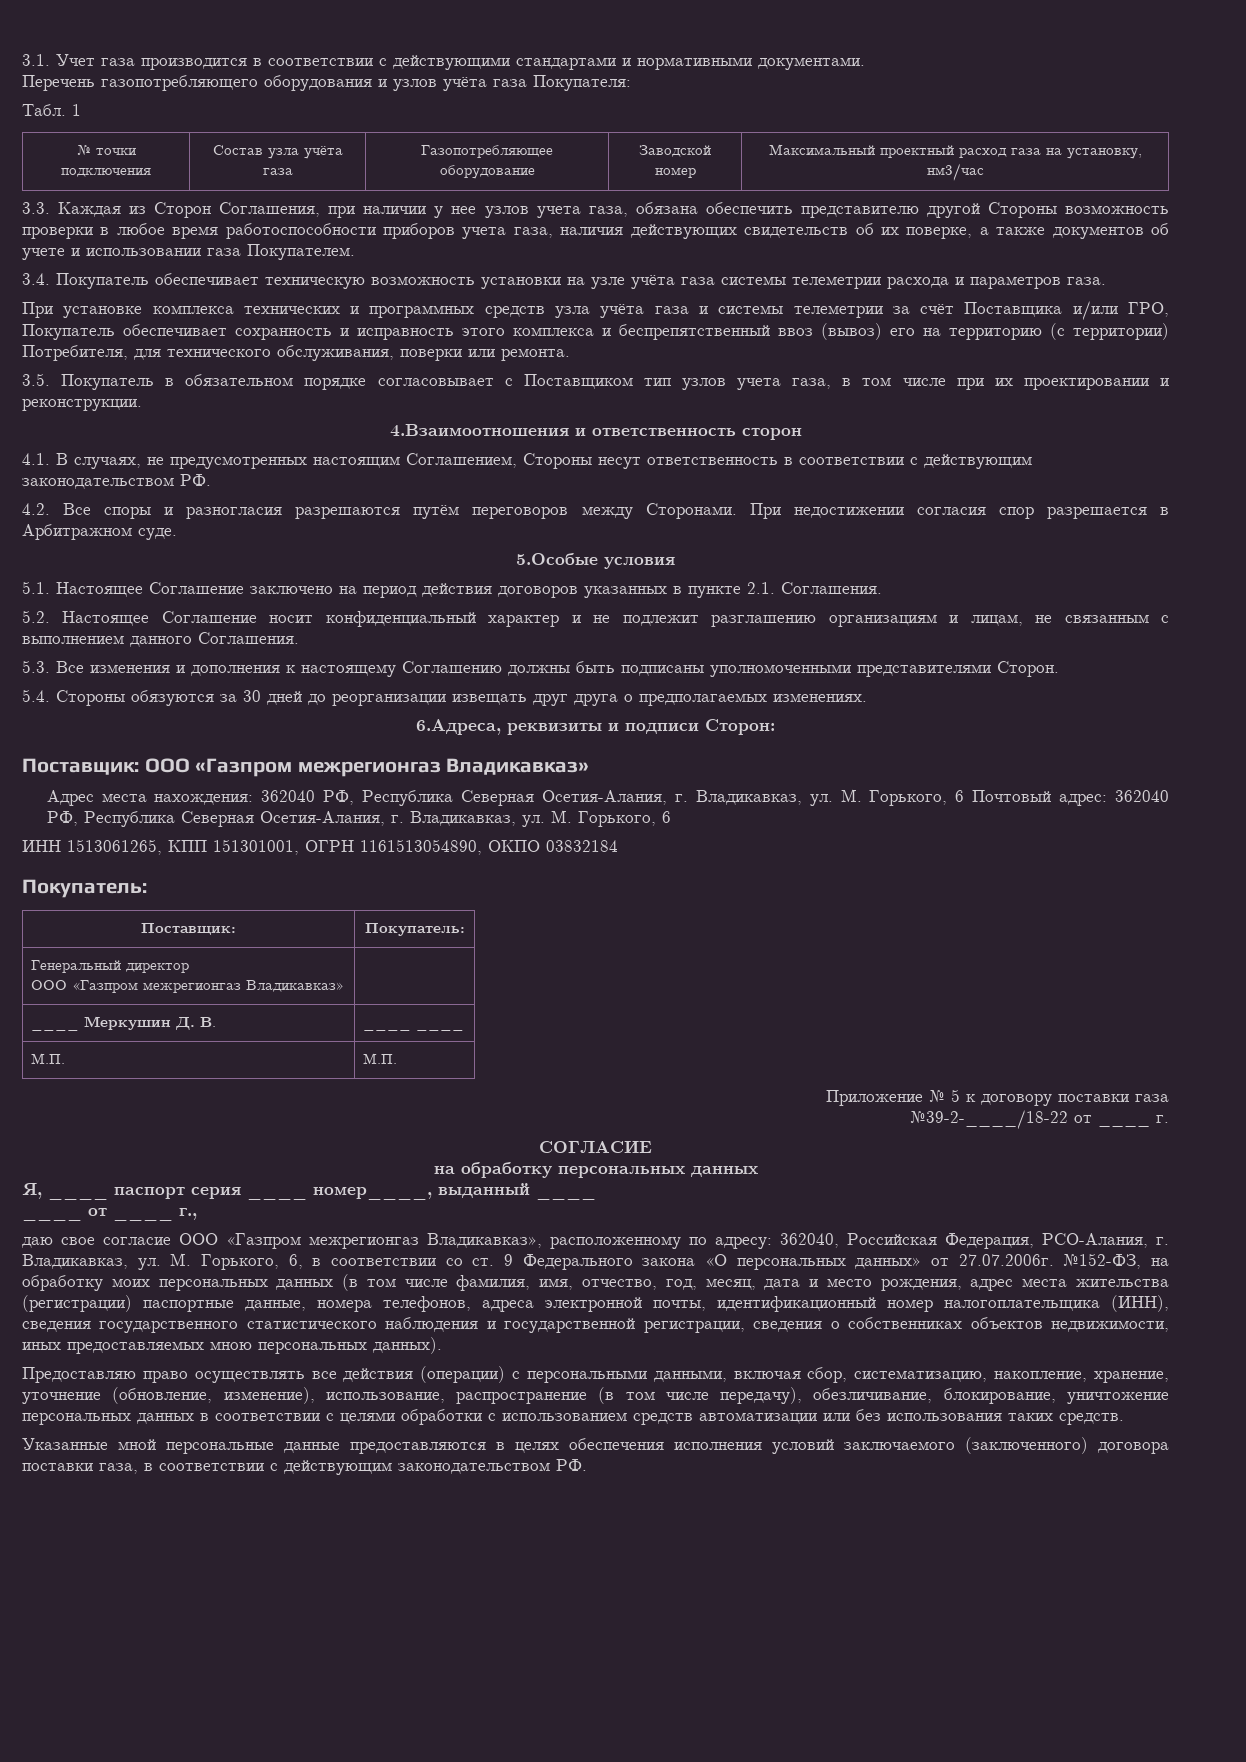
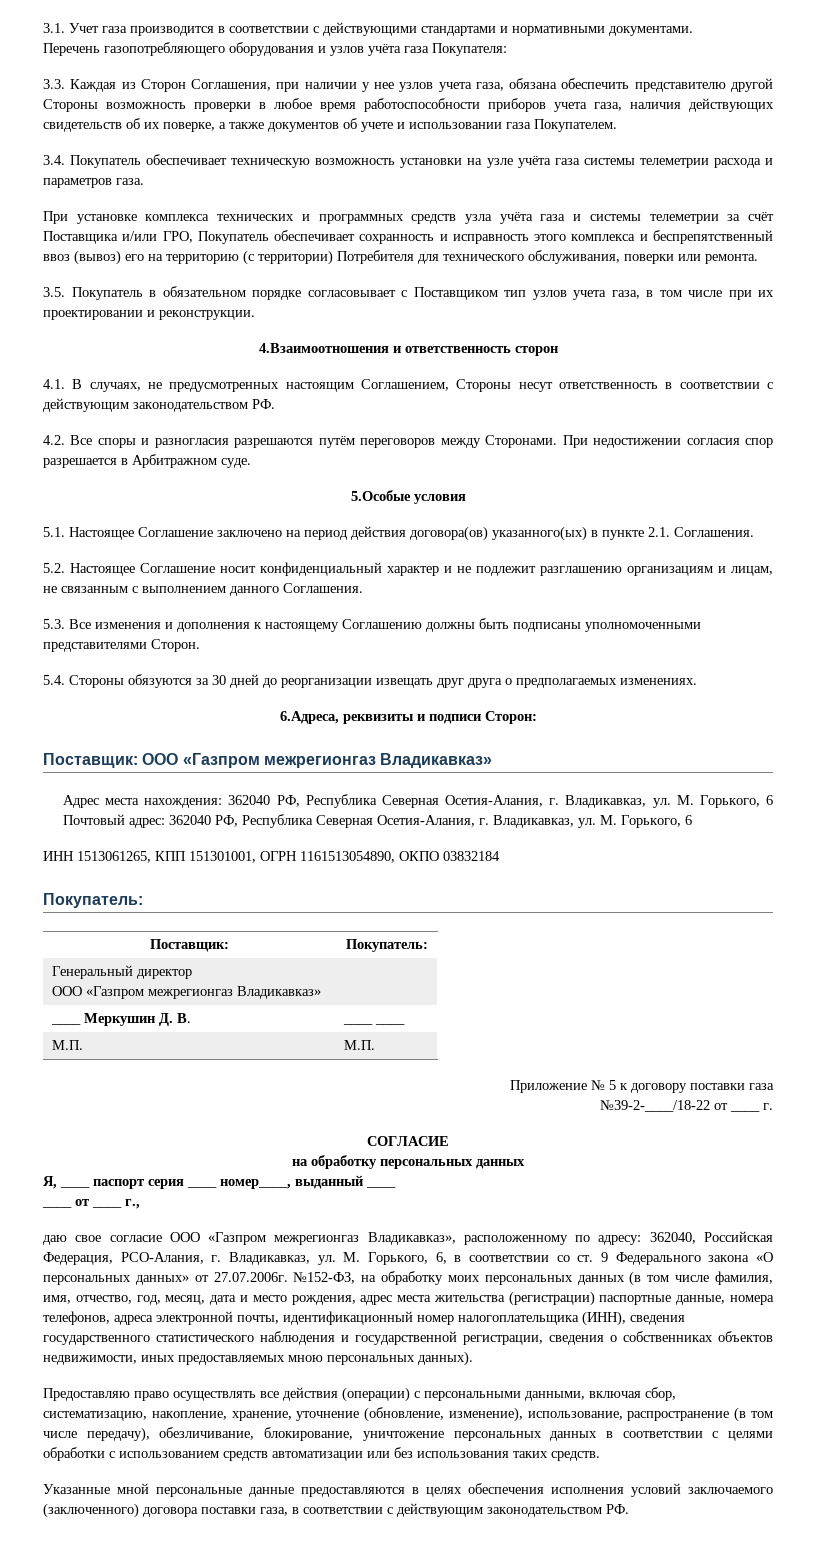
- Табл. 1
- № точки подключения | Состав узла учёта газа | Газопотребляющее оборудование | Заводской номер | Максимальный проектный расход газа на установку, нм3/час
- При установке комплекса технических и программных средств узла учёта газа и системы телеметрии за счёт Поставщика и/или ГРО, Покупатель обеспечивает сохранность и исправность этого комплекса и беспрепятственный ввоз (вывоз) его на территорию (с территории) Потребителя, для технического обслуживания, поверки или ремонта.
+ При установке комплекса технических и программных средств узла учёта газа и системы телеметрии за счёт Поставщика и/или ГРО, Покупатель обеспечивает сохранность и исправность этого комплекса и беспрепятственный ввоз (вывоз) его на территорию (с территории) Потребителя для технического обслуживания, поверки или ремонта.
- 5.1. Настоящее Соглашение заключено на период действия договоров указанных в пункте 2.1. Соглашения.
+ 5.1. Настоящее Соглашение заключено на период действия договора(ов) указанного(ых) в пункте 2.1. Соглашения.

